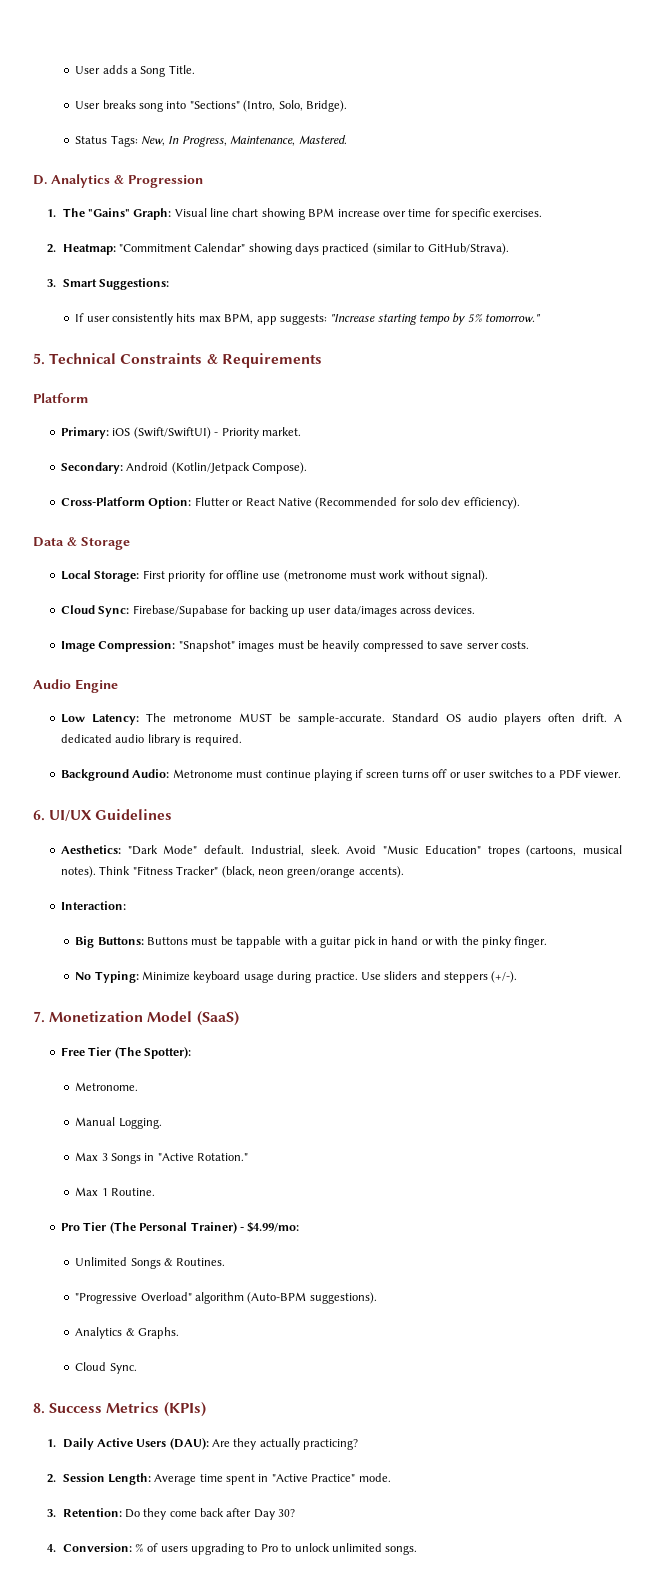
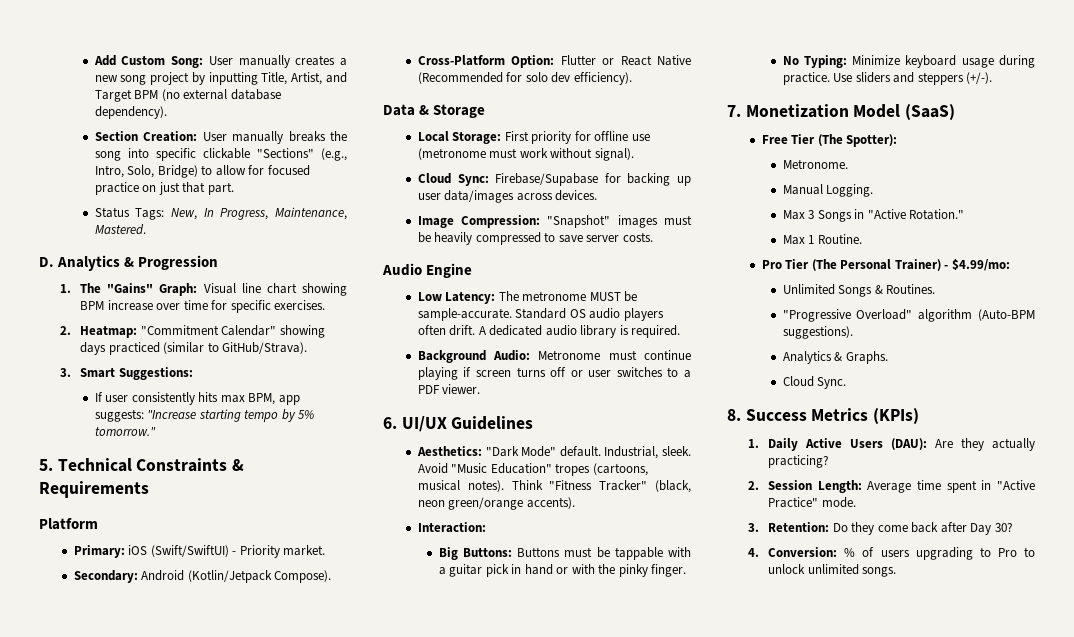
- User adds a Song Title.
- User breaks song into "Sections" (Intro, Solo, Bridge).
+ Add Custom Song: User manually creates a new song project by inputting Title, Artist, and Target BPM (no external database dependency).
+ Section Creation: User manually breaks the song into specific clickable "Sections" (e.g., Intro, Solo, Bridge) to allow for focused practice on just that part.

